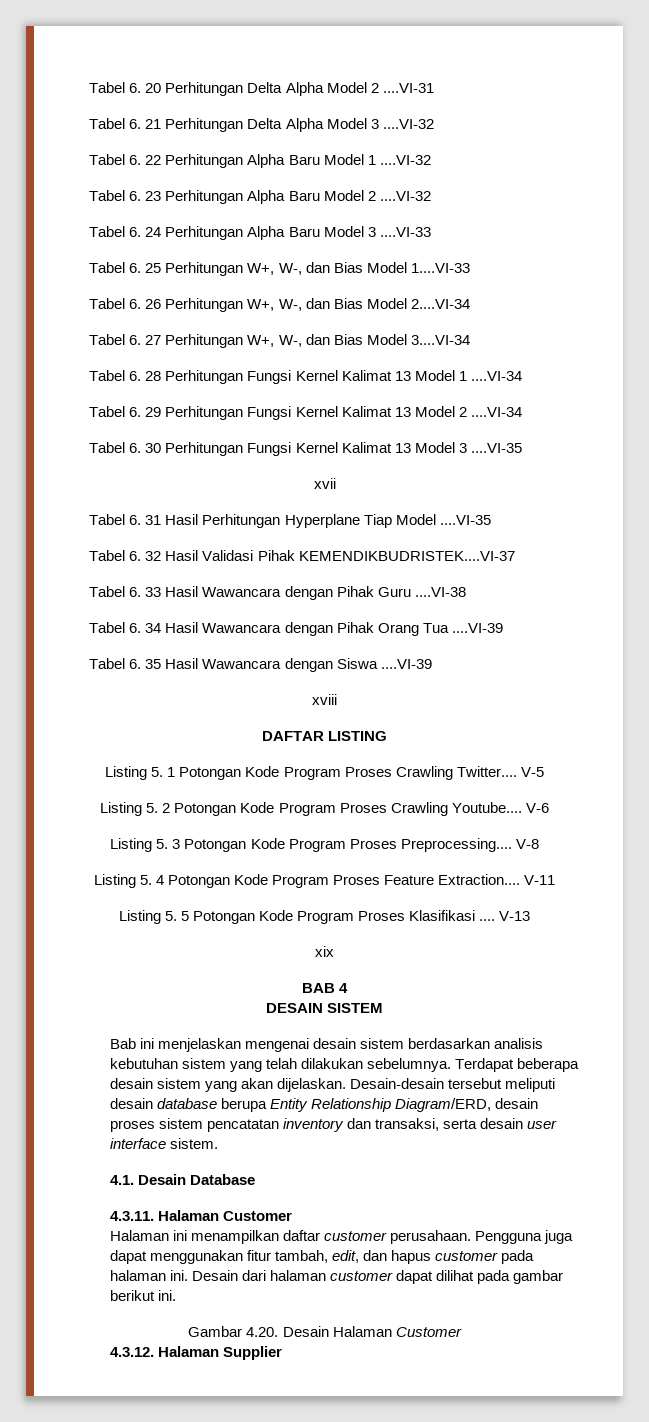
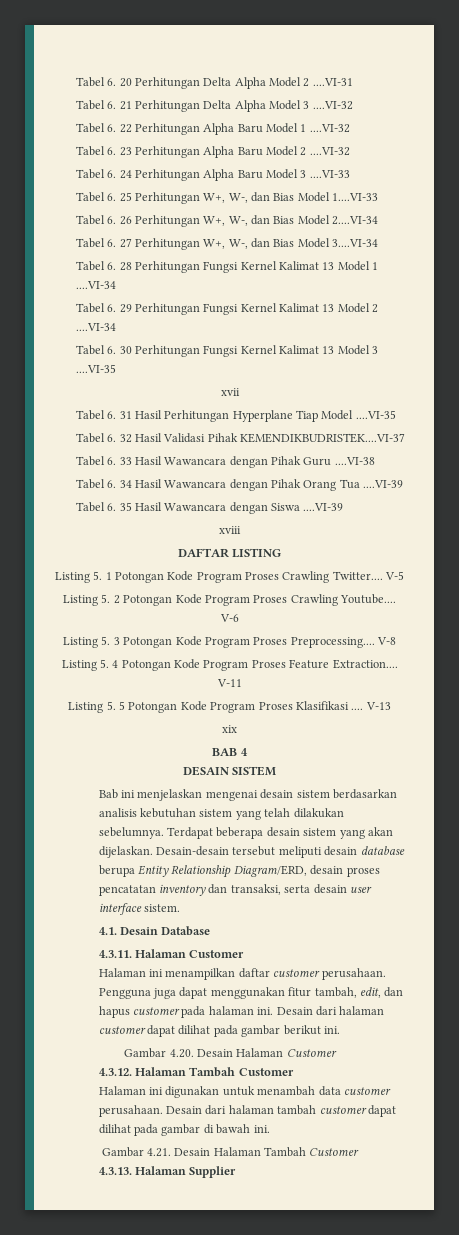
- Desain-desain tersebut meliputi desain database berupa Entity Relationship Diagram/ERD, desain proses sistem pencatatan inventory dan transaksi, serta desain user interface sistem.
+ Desain-desain tersebut meliputi desain database berupa Entity Relationship Diagram/ERD, desain proses pencatatan inventory dan transaksi, serta desain user interface sistem.
- 4.3.12. Halaman Supplier
+ 4.3.12. Halaman Tambah Customer
+ Halaman ini digunakan untuk menambah data customer perusahaan. Desain dari halaman tambah customer dapat dilihat pada gambar di bawah ini.
+ Gambar 4.21. Desain Halaman Tambah Customer
+ 4.3.13. Halaman Supplier

